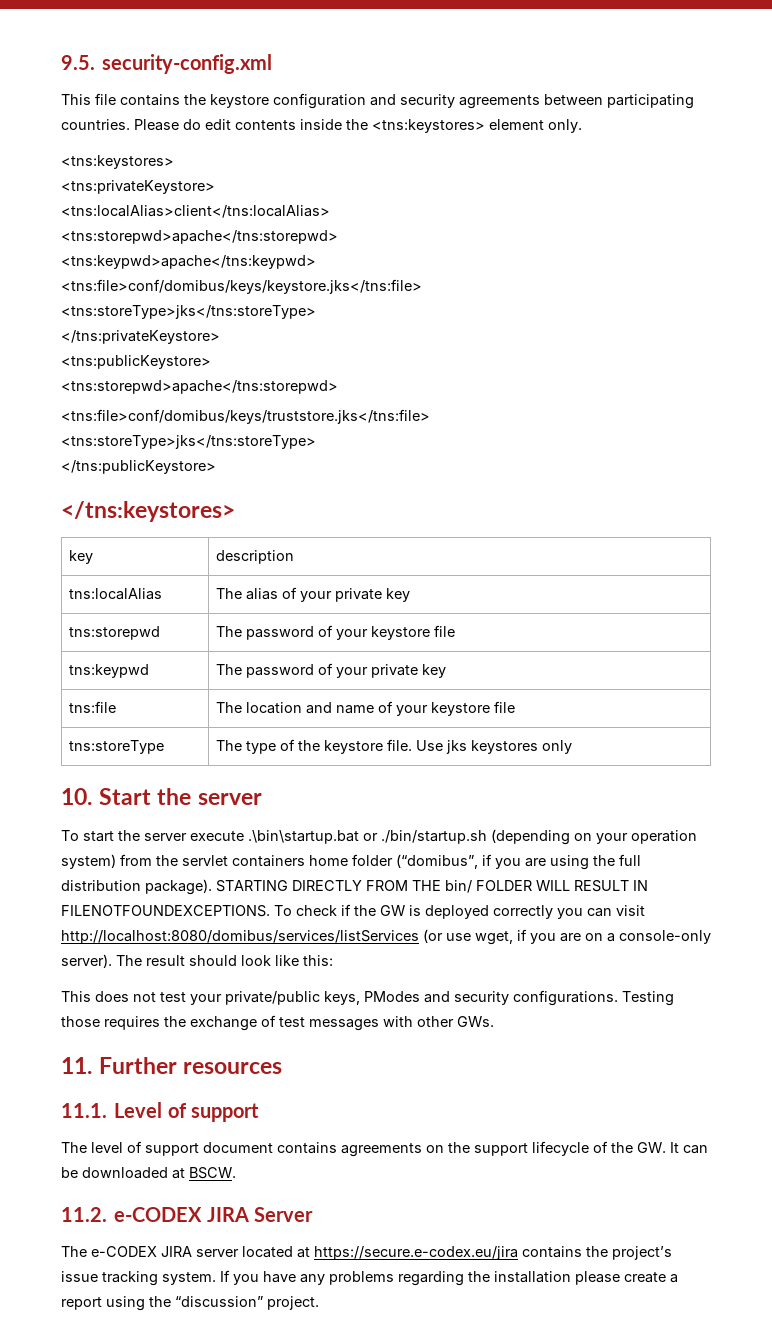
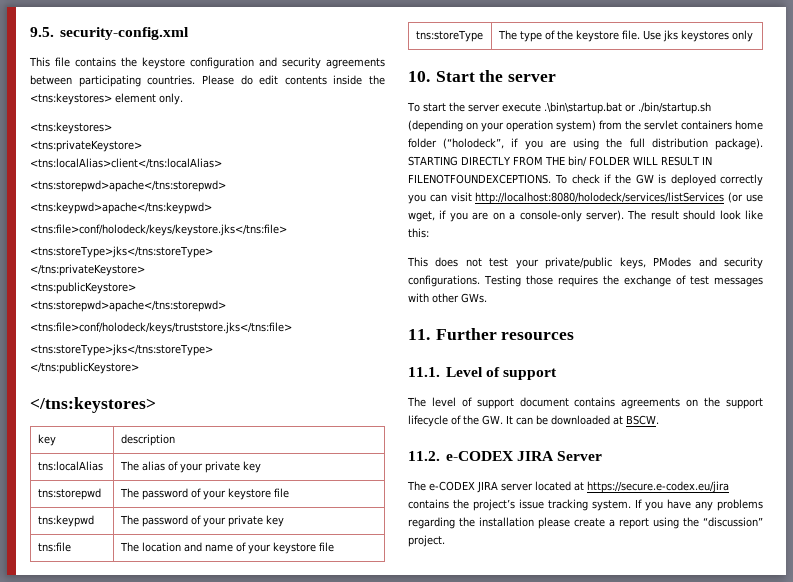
- <tns:file>conf/domibus/keys/keystore.jks</tns:file>
+ <tns:file>conf/holodeck/keys/keystore.jks</tns:file>
- <tns:file>conf/domibus/keys/truststore.jks</tns:file>
+ <tns:file>conf/holodeck/keys/truststore.jks</tns:file>
- To start the server execute .\bin\startup.bat or ./bin/startup.sh (depending on your operation system) from the servlet containers home folder (“domibus”, if you are using the full distribution package).
+ To start the server execute .\bin\startup.bat or ./bin/startup.sh (depending on your operation system) from the servlet containers home folder (“holodeck”, if you are using the full distribution package).
- To check if the GW is deployed correctly you can visit http://localhost:8080/domibus/services/listServices (or use wget, if you are on a console-only server).
+ To check if the GW is deployed correctly you can visit http://localhost:8080/holodeck/services/listServices (or use wget, if you are on a console-only server).

